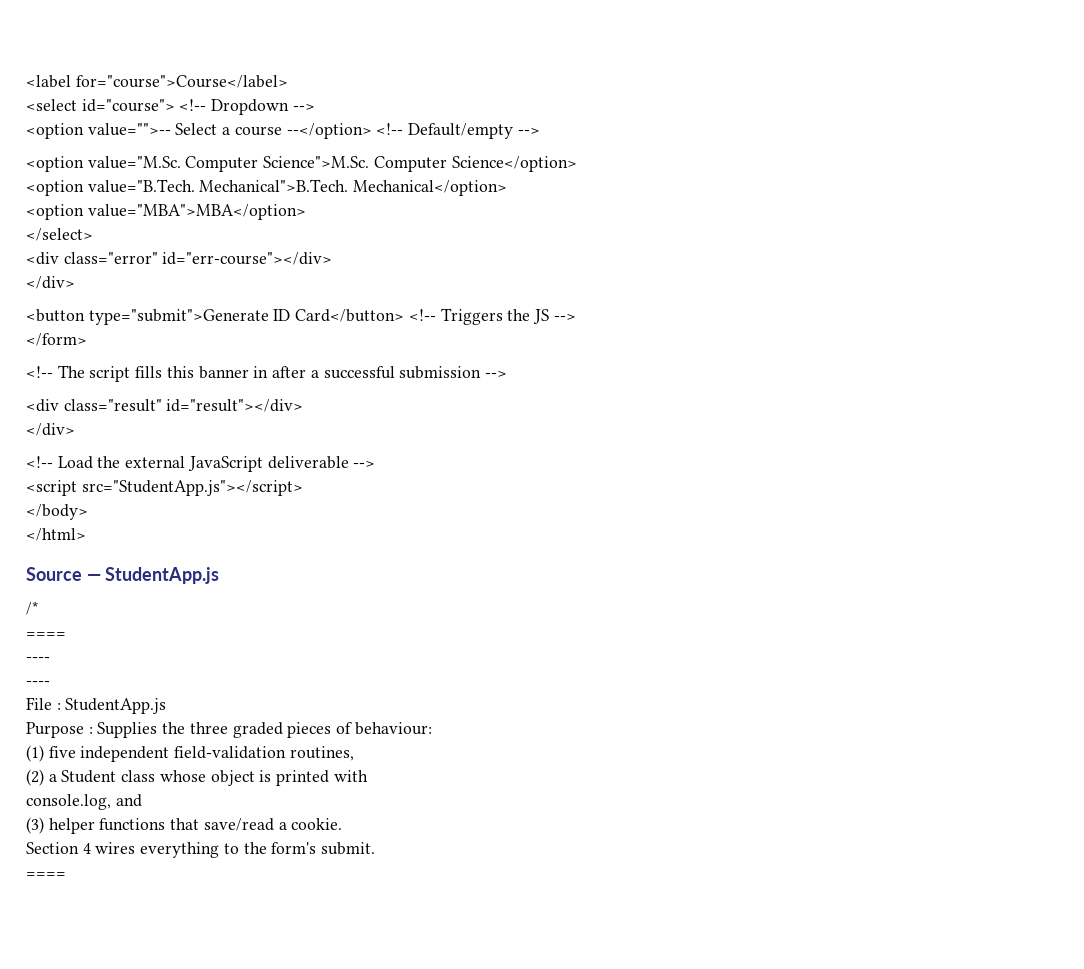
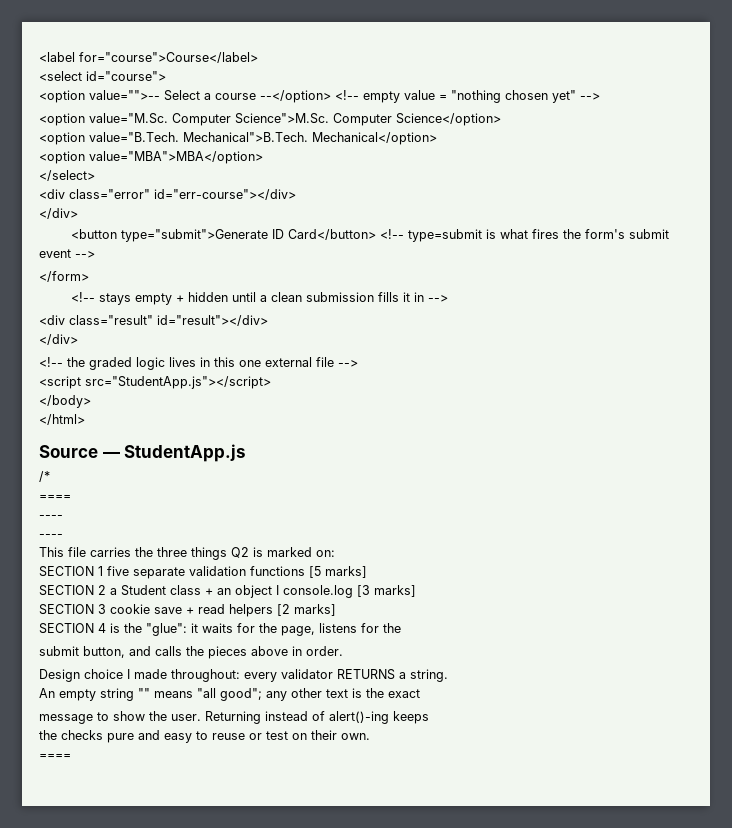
- <select id="course"> <!-- Dropdown -->
+ <select id="course">
- <option value="">-- Select a course --</option> <!-- Default/empty -->
+ <option value="">-- Select a course --</option> <!-- empty value = "nothing chosen yet" -->
- <button type="submit">Generate ID Card</button> <!-- Triggers the JS -->
+ <button type="submit">Generate ID Card</button> <!-- type=submit is what fires the form's submit event -->
  </form>
- <!-- The script fills this banner in after a successful submission -->
+ <!-- stays empty + hidden until a clean submission fills it in -->
- <!-- Load the external JavaScript deliverable -->
+ <!-- the graded logic lives in this one external file -->
- File : StudentApp.js
- Purpose : Supplies the three graded pieces of behaviour:
- (1) five independent field-validation routines,
- (2) a Student class whose object is printed with
- console.log, and
- (3) helper functions that save/read a cookie.
- Section 4 wires everything to the form's submit.
+ This file carries the three things Q2 is marked on:
+ SECTION 1 five separate validation functions [5 marks]
+ SECTION 2 a Student class + an object I console.log [3 marks]
+ SECTION 3 cookie save + read helpers [2 marks]
+ SECTION 4 is the "glue": it waits for the page, listens for the
+ submit button, and calls the pieces above in order.
+ Design choice I made throughout: every validator RETURNS a string.
+ An empty string "" means "all good"; any other text is the exact
+ message to show the user. Returning instead of alert()-ing keeps
+ the checks pure and easy to reuse or test on their own.

